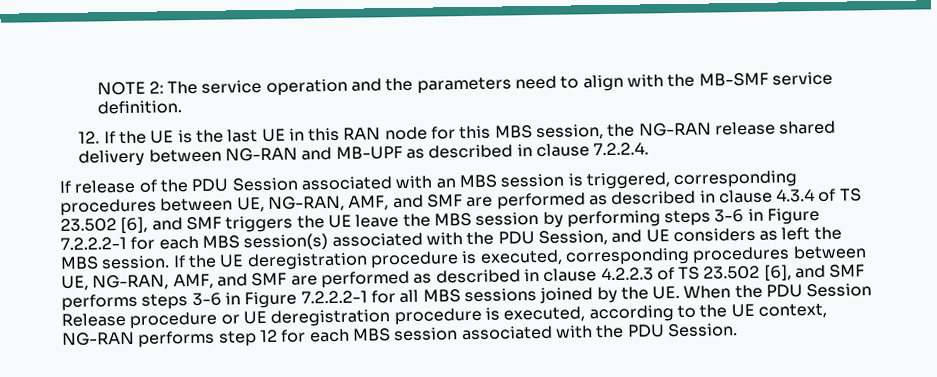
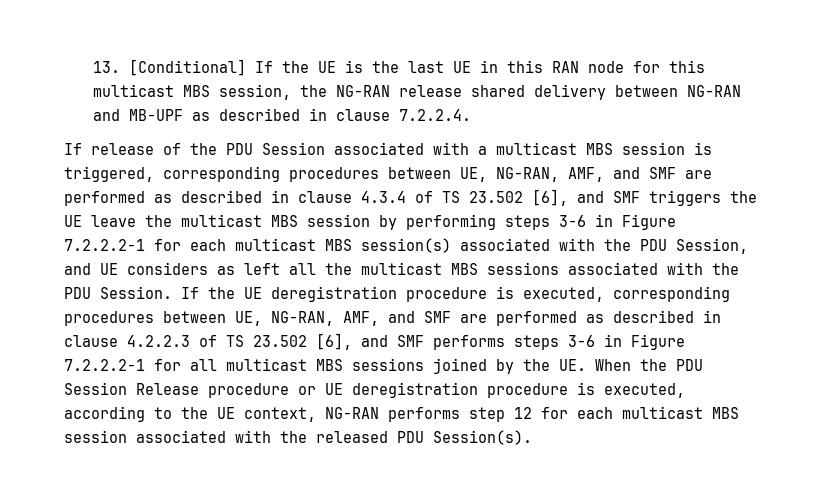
- NOTE 2: The service operation and the parameters need to align with the MB-SMF service definition.
- 12. If the UE is the last UE in this RAN node for this MBS session, the NG-RAN release shared delivery between NG-RAN and MB-UPF as described in clause 7.2.2.4.
+ 13. [Conditional] If the UE is the last UE in this RAN node for this multicast MBS session, the NG-RAN release shared delivery between NG-RAN and MB-UPF as described in clause 7.2.2.4.
- If release of the PDU Session associated with an MBS session is triggered, corresponding procedures between UE, NG-RAN, AMF, and SMF are performed as described in clause 4.3.4 of TS 23.502 [6], and SMF triggers the UE leave the MBS session by performing steps 3-6 in Figure 7.2.2.2-1 for each MBS session(s) associated with the PDU Session, and UE considers as left the MBS session.
+ If release of the PDU Session associated with a multicast MBS session is triggered, corresponding procedures between UE, NG-RAN, AMF, and SMF are performed as described in clause 4.3.4 of TS 23.502 [6], and SMF triggers the UE leave the multicast MBS session by performing steps 3-6 in Figure 7.2.2.2-1 for each multicast MBS session(s) associated with the PDU Session, and UE considers as left all the multicast MBS sessions associated with the PDU Session.
- If the UE deregistration procedure is executed, corresponding procedures between UE, NG-RAN, AMF, and SMF are performed as described in clause 4.2.2.3 of TS 23.502 [6], and SMF performs steps 3-6 in Figure 7.2.2.2-1 for all MBS sessions joined by the UE. When the PDU Session Release procedure or UE deregistration procedure is executed, according to the UE context, NG-RAN performs step 12 for each MBS session associated with the PDU Session.
+ If the UE deregistration procedure is executed, corresponding procedures between UE, NG-RAN, AMF, and SMF are performed as described in clause 4.2.2.3 of TS 23.502 [6], and SMF performs steps 3-6 in Figure 7.2.2.2-1 for all multicast MBS sessions joined by the UE. When the PDU Session Release procedure or UE deregistration procedure is executed, according to the UE context, NG-RAN performs step 12 for each multicast MBS session associated with the released PDU Session(s).

